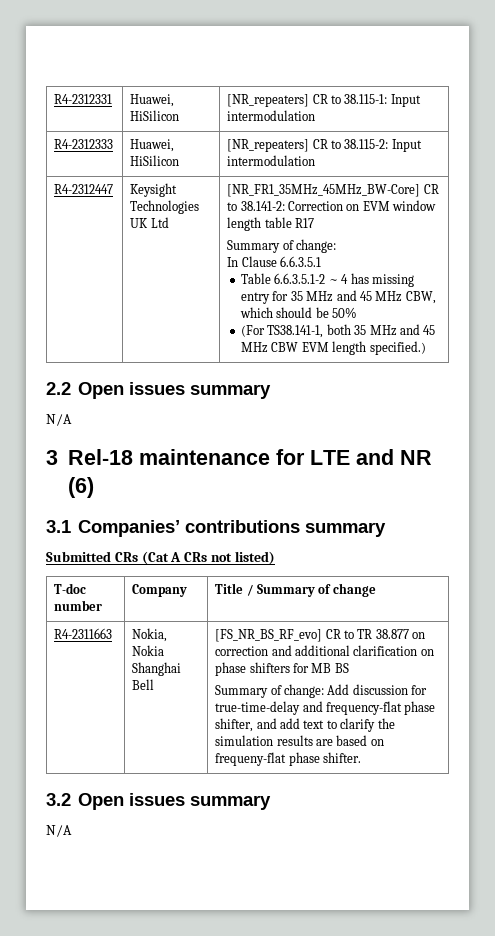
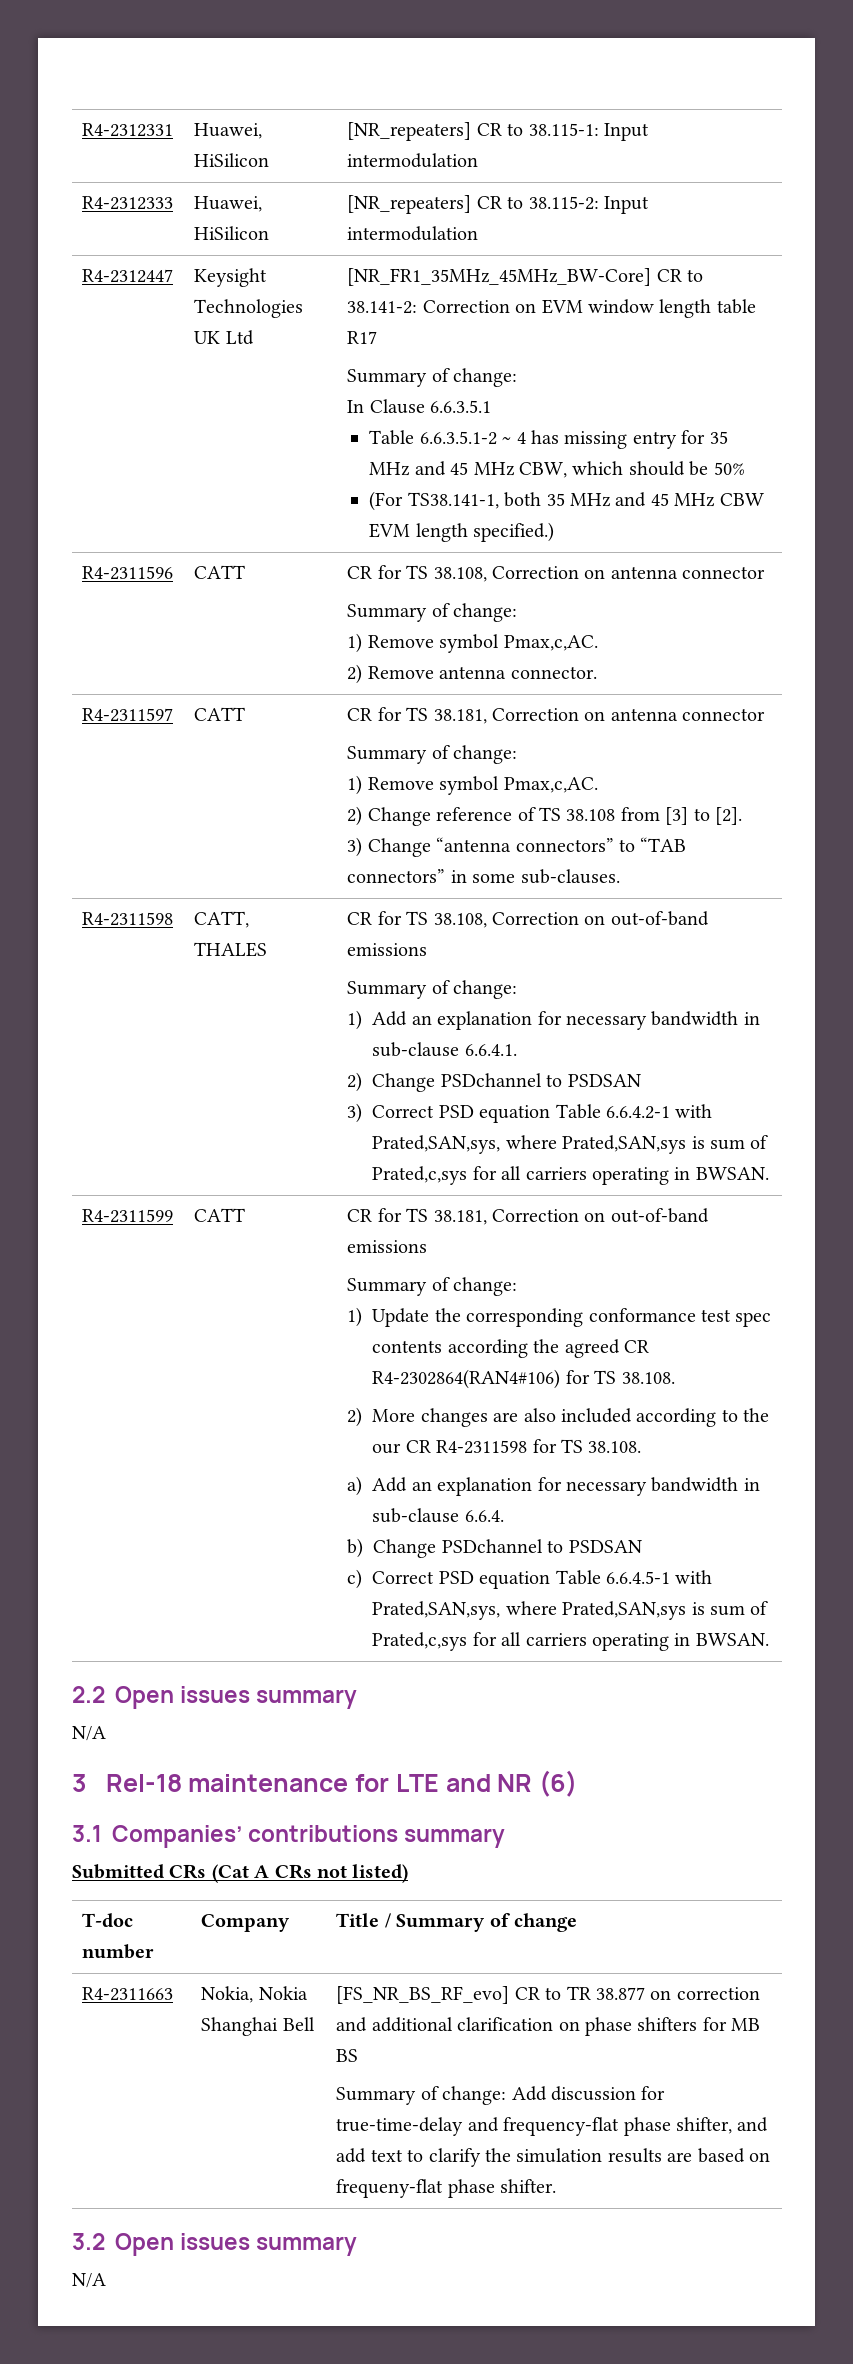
+ R4-2311596 | CATT | CR for TS 38.108, Correction on antenna connector
+ Summary of change:
+ 1) Remove symbol Pmax,c,AC.
+ 2) Remove antenna connector.
+ R4-2311597 | CATT | CR for TS 38.181, Correction on antenna connector
+ Summary of change:
+ 1) Remove symbol Pmax,c,AC.
+ 2) Change reference of TS 38.108 from [3] to [2].
+ 3) Change “antenna connectors” to “TAB connectors” in some sub-clauses.
+ R4-2311598 | CATT, THALES | CR for TS 38.108, Correction on out-of-band emissions
+ Summary of change:
+ 1) Add an explanation for necessary bandwidth in sub-clause 6.6.4.1.
+ 2) Change PSDchannel to PSDSAN
+ 3) Correct PSD equation Table 6.6.4.2-1 with Prated,SAN,sys, where Prated,SAN,sys is sum of Prated,c,sys for all carriers operating in BWSAN.
+ R4-2311599 | CATT | CR for TS 38.181, Correction on out-of-band emissions
+ Summary of change:
+ 1) Update the corresponding conformance test spec contents according the agreed CR R4-2302864(RAN4#106) for TS 38.108.
+ 2) More changes are also included according to the our CR R4-2311598 for TS 38.108.
+ a) Add an explanation for necessary bandwidth in sub-clause 6.6.4.
+ b) Change PSDchannel to PSDSAN
+ c) Correct PSD equation Table 6.6.4.5-1 with Prated,SAN,sys, where Prated,SAN,sys is sum of Prated,c,sys for all carriers operating in BWSAN.

